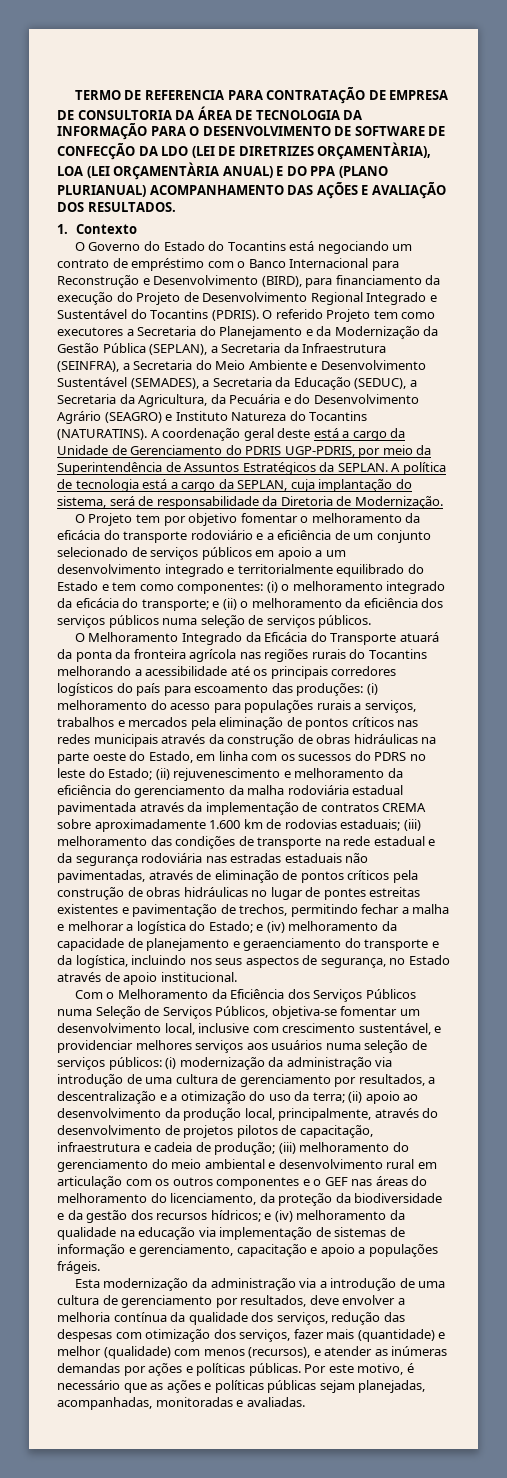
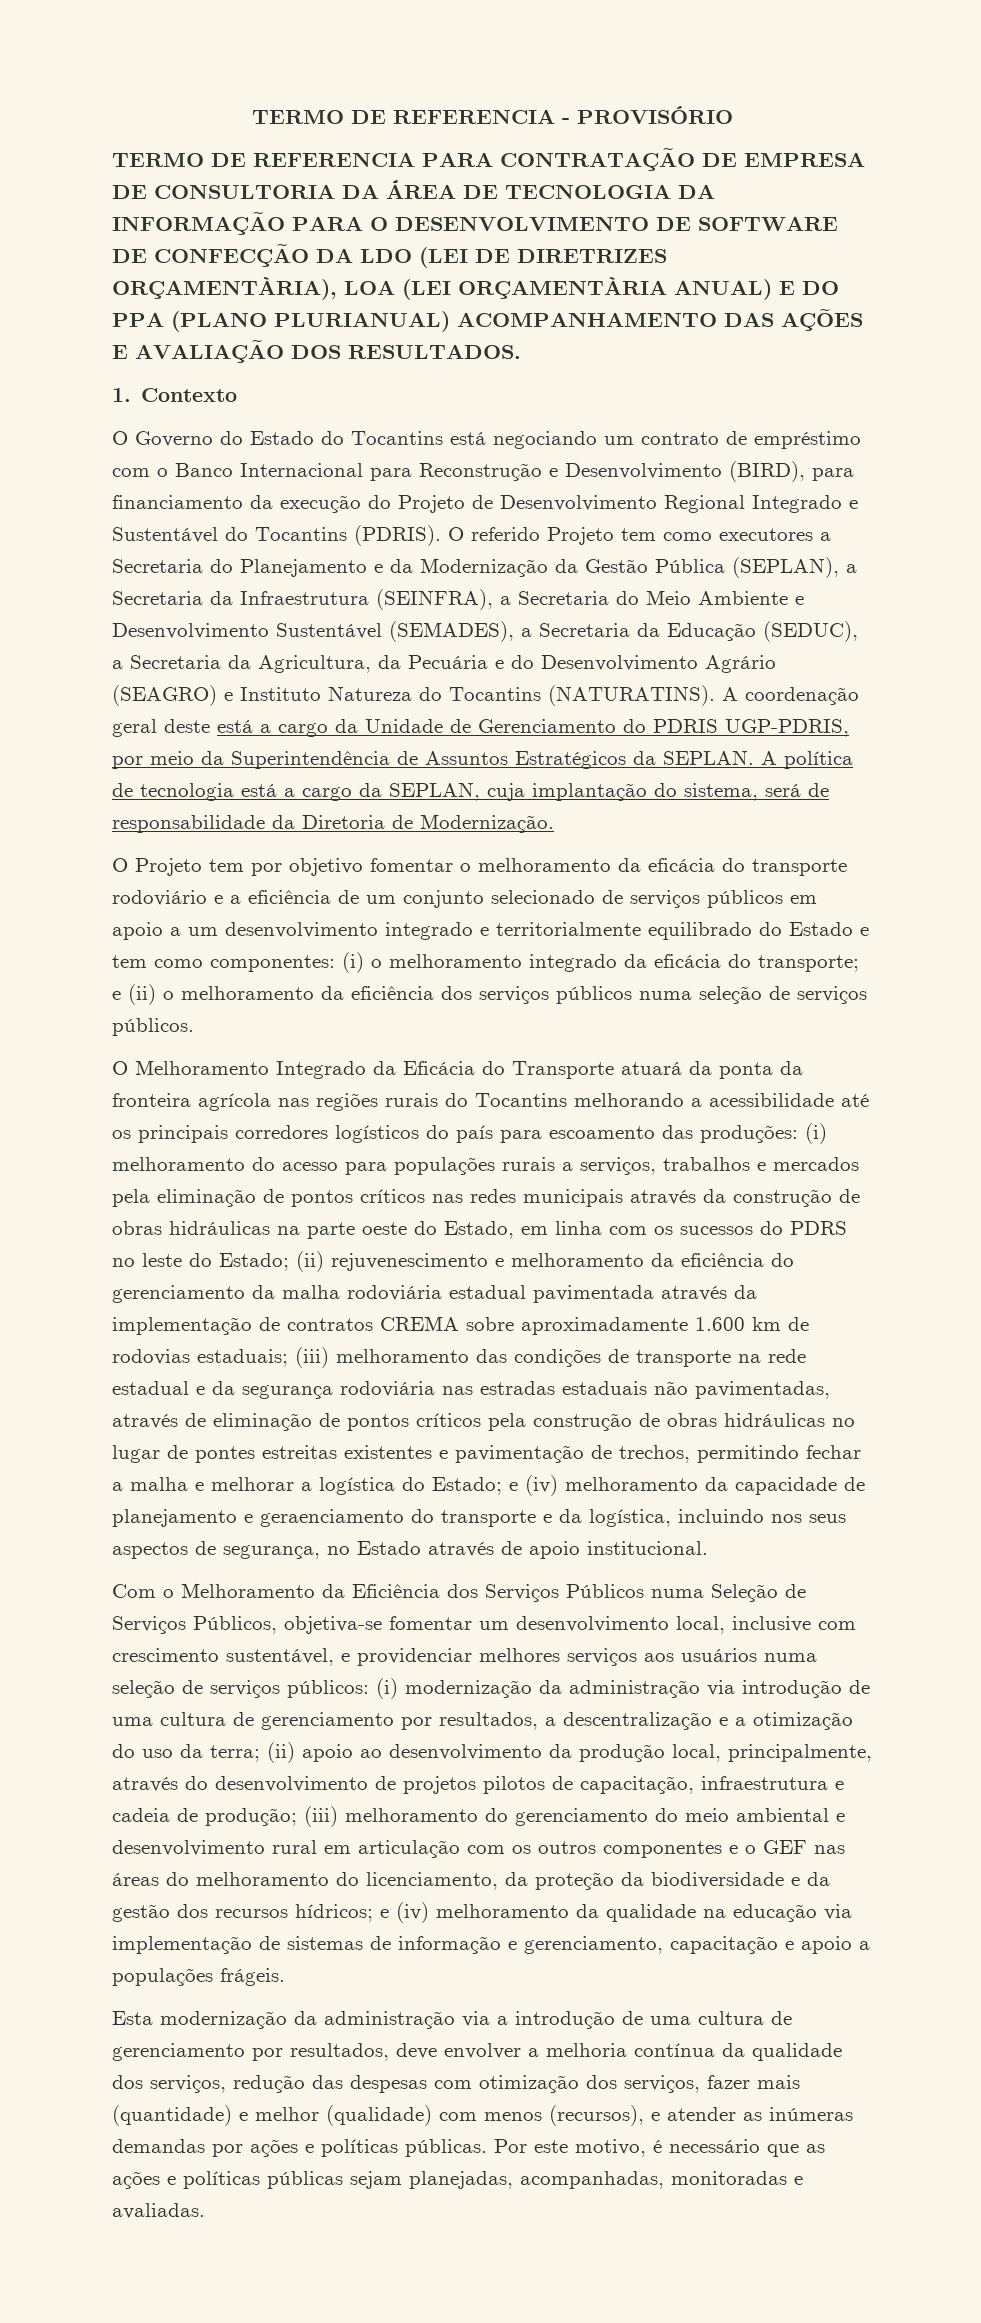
+ TERMO DE REFERENCIA - PROVISÓRIO

